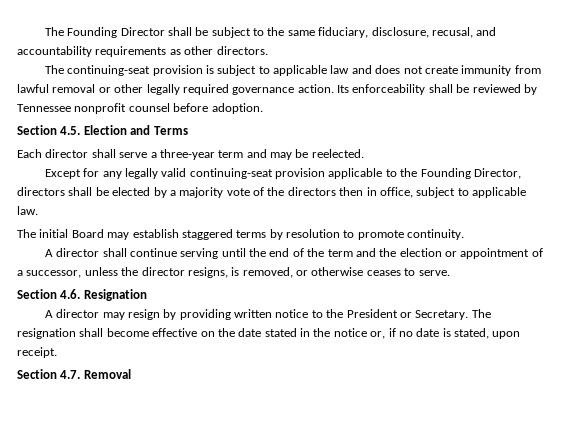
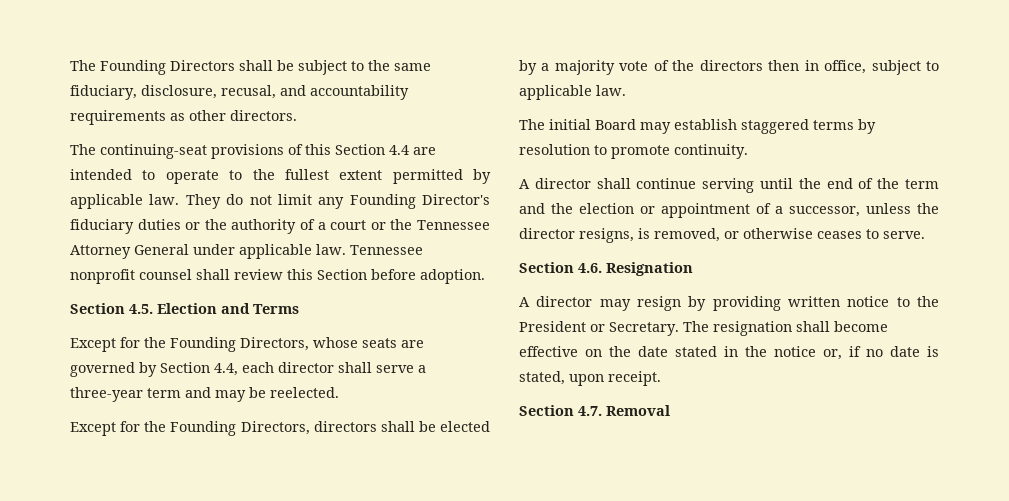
- The Founding Director shall be subject to the same fiduciary, disclosure, recusal, and accountability requirements as other directors.
+ The Founding Directors shall be subject to the same fiduciary, disclosure, recusal, and accountability requirements as other directors.
- The continuing-seat provision is subject to applicable law and does not create immunity from lawful removal or other legally required governance action. Its enforceability shall be reviewed by Tennessee nonprofit counsel before adoption.
+ The continuing-seat provisions of this Section 4.4 are intended to operate to the fullest extent permitted by applicable law. They do not limit any Founding Director's fiduciary duties or the authority of a court or the Tennessee Attorney General under applicable law. Tennessee nonprofit counsel shall review this Section before adoption.
- Each director shall serve a three-year term and may be reelected.
+ Except for the Founding Directors, whose seats are governed by Section 4.4, each director shall serve a three-year term and may be reelected.
- Except for any legally valid continuing-seat provision applicable to the Founding Director, directors shall be elected by a majority vote of the directors then in office, subject to applicable law.
+ Except for the Founding Directors, directors shall be elected by a majority vote of the directors then in office, subject to applicable law.

